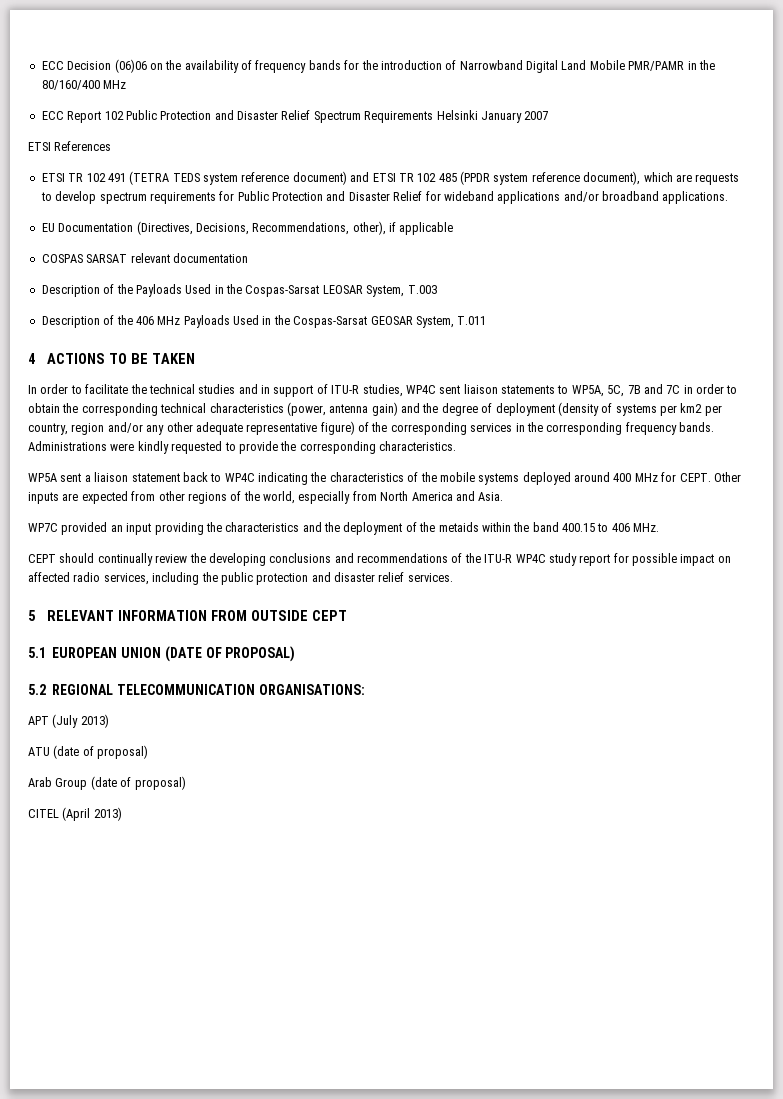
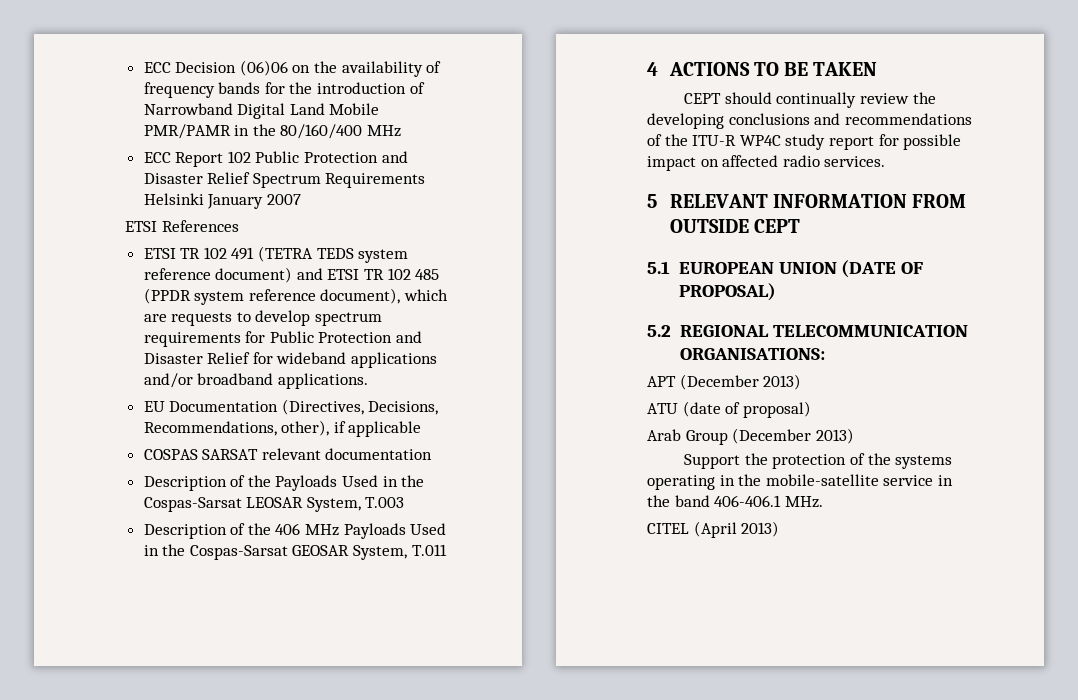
- In order to facilitate the technical studies and in support of ITU-R studies, WP4C sent liaison statements to WP5A, 5C, 7B and 7C in order to obtain the corresponding technical characteristics (power, antenna gain) and the degree of deployment (density of systems per km2 per country, region and/or any other adequate representative figure) of the corresponding services in the corresponding frequency bands. Administrations were kindly requested to provide the corresponding characteristics.
- WP5A sent a liaison statement back to WP4C indicating the characteristics of the mobile systems deployed around 400 MHz for CEPT. Other inputs are expected from other regions of the world, especially from North America and Asia.
- WP7C provided an input providing the characteristics and the deployment of the metaids within the band 400.15 to 406 MHz.
- CEPT should continually review the developing conclusions and recommendations of the ITU-R WP4C study report for possible impact on affected radio services, including the public protection and disaster relief services.
+ CEPT should continually review the developing conclusions and recommendations of the ITU-R WP4C study report for possible impact on affected radio services.
- APT (July 2013)
+ APT (December 2013)
- Arab Group (date of proposal)
+ Arab Group (December 2013)
+ Support the protection of the systems operating in the mobile-satellite service in the band 406-406.1 MHz.

